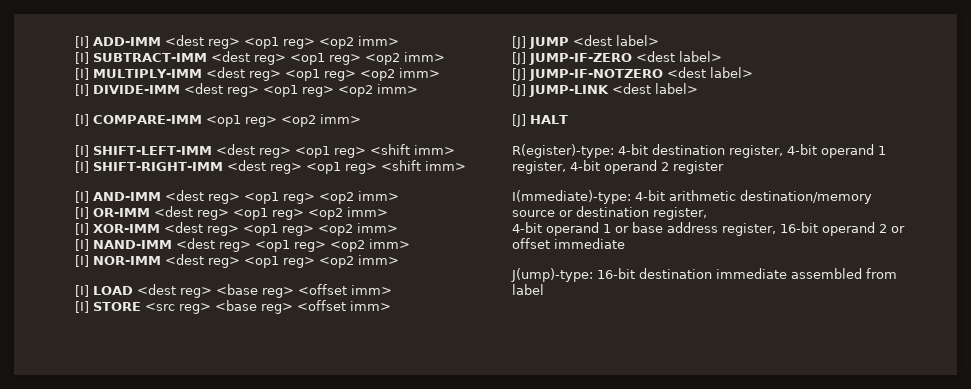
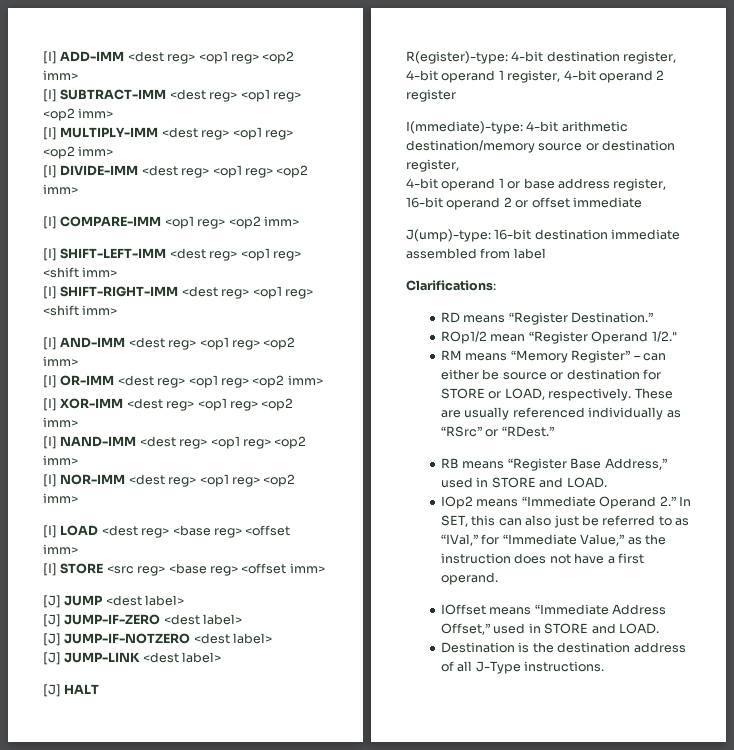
+ Clarifications:
+ RD means “Register Destination.”
+ ROp1/2 mean “Register Operand 1/2."
+ RM means “Memory Register” – can either be source or destination for STORE or LOAD, respectively. These are usually referenced individually as “RSrc” or “RDest.”
+ RB means “Register Base Address,” used in STORE and LOAD.
+ IOp2 means “Immediate Operand 2.” In SET, this can also just be referred to as “IVal,” for “Immediate Value,” as the instruction does not have a first operand.
+ IOffset means “Immediate Address Offset,” used in STORE and LOAD.
+ Destination is the destination address of all J-Type instructions.

